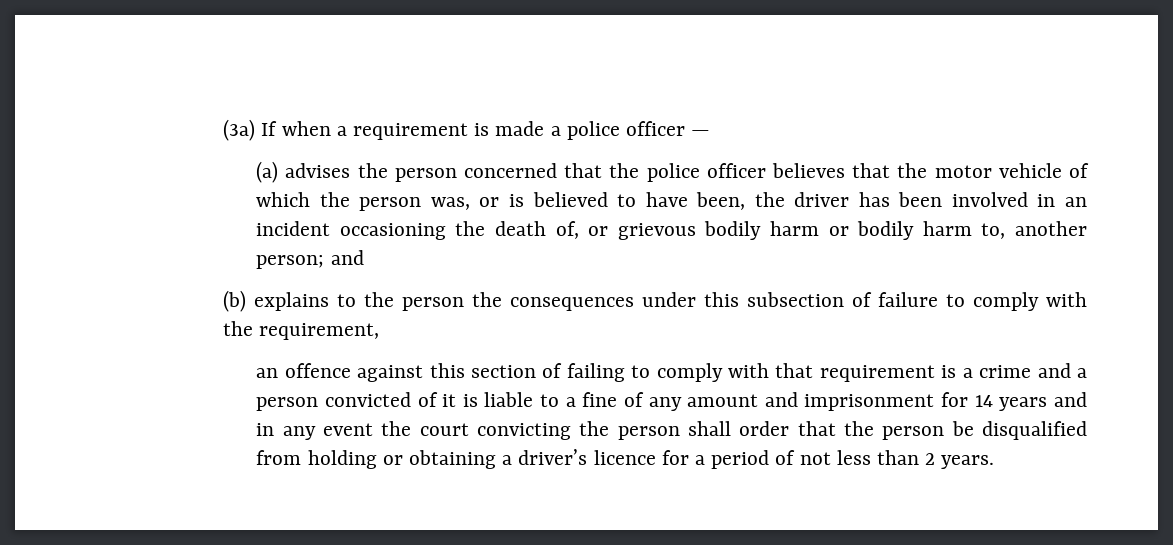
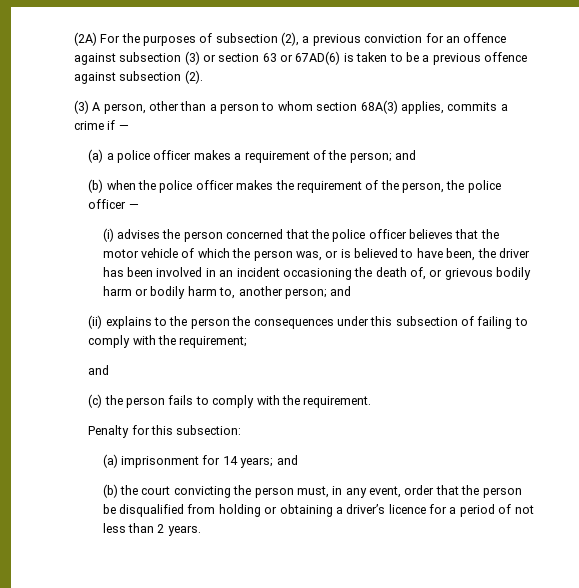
- (3a) If when a requirement is made a police officer —
+ (2A) For the purposes of subsection (2), a previous conviction for an offence against subsection (3) or section 63 or 67AD(6) is taken to be a previous offence against subsection (2).
+ (3) A person, other than a person to whom section 68A(3) applies, commits a crime if —
+ (a) a police officer makes a requirement of the person; and
+ (b) when the police officer makes the requirement of the person, the police officer —
- (a) advises the person concerned that the police officer believes that the motor vehicle of which the person was, or is believed to have been, the driver has been involved in an incident occasioning the death of, or grievous bodily harm or bodily harm to, another person; and
+ (i) advises the person concerned that the police officer believes that the motor vehicle of which the person was, or is believed to have been, the driver has been involved in an incident occasioning the death of, or grievous bodily harm or bodily harm to, another person; and
- (b) explains to the person the consequences under this subsection of failure to comply with the requirement,
- an offence against this section of failing to comply with that requirement is a crime and a person convicted of it is liable to a fine of any amount and imprisonment for 14 years and in any event the court convicting the person shall order that the person be disqualified from holding or obtaining a driver’s licence for a period of not less than 2 years.
+ (ii) explains to the person the consequences under this subsection of failing to comply with the requirement;
+ and
+ (c) the person fails to comply with the requirement.
+ Penalty for this subsection:
+ (a) imprisonment for 14 years; and
+ (b) the court convicting the person must, in any event, order that the person be disqualified from holding or obtaining a driver’s licence for a period of not less than 2 years.

